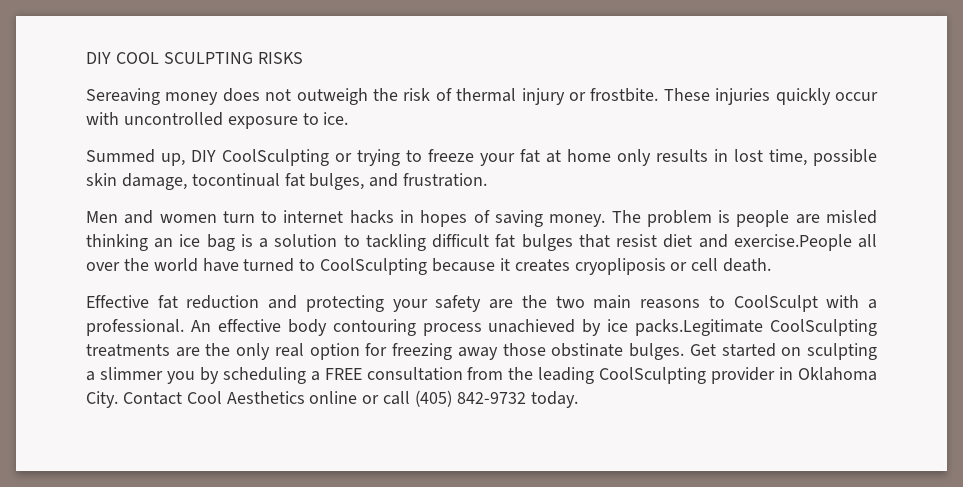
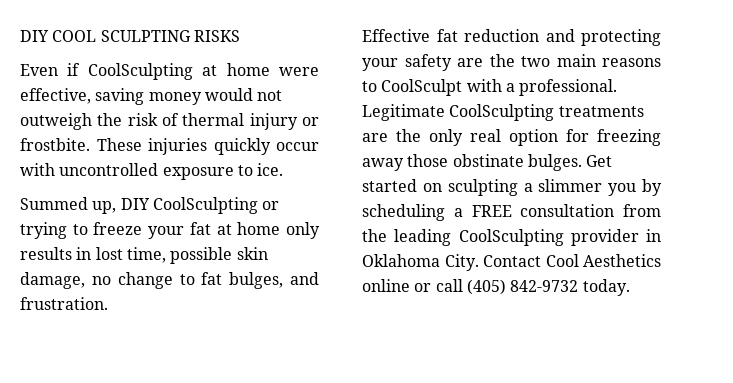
- Sereaving money does not outweigh the risk of thermal injury or frostbite.
+ Even if CoolSculpting at home were effective, saving money would not outweigh the risk of thermal injury or frostbite.
- Summed up, DIY CoolSculpting or trying to freeze your fat at home only results in lost time, possible skin damage, tocontinual fat bulges, and frustration.
+ Summed up, DIY CoolSculpting or trying to freeze your fat at home only results in lost time, possible skin damage, no change to fat bulges, and frustration.
- Men and women turn to internet hacks in hopes of saving money. The problem is people are misled thinking an ice bag is a solution to tackling difficult fat bulges that resist diet and exercise.People all over the world have turned to CoolSculpting because it creates cryopliposis or cell death.
- An effective body contouring process unachieved by ice packs.Legitimate CoolSculpting treatments are the only real option for freezing away those obstinate bulges.
+ Legitimate CoolSculpting treatments are the only real option for freezing away those obstinate bulges.

